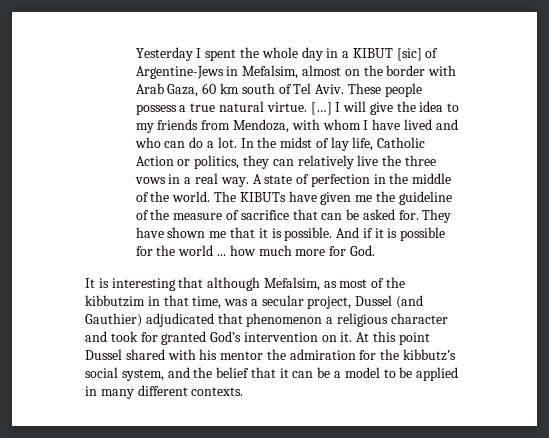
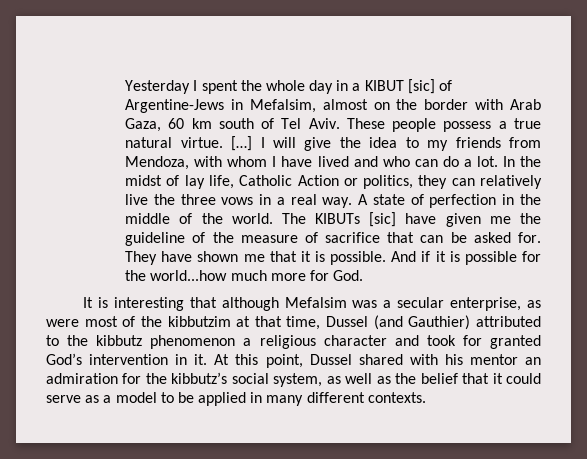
- The KIBUTs have given me the guideline of the measure of sacrifice that can be asked for.
+ The KIBUTs [sic] have given me the guideline of the measure of sacrifice that can be asked for.
- And if it is possible for the world ... how much more for God.
+ And if it is possible for the world...how much more for God.
- It is interesting that although Mefalsim, as most of the kibbutzim in that time, was a secular project, Dussel (and Gauthier) adjudicated that phenomenon a religious character and took for granted God’s intervention on it.
+ It is interesting that although Mefalsim was a secular enterprise, as were most of the kibbutzim at that time, Dussel (and Gauthier) attributed to the kibbutz phenomenon a religious character and took for granted God’s intervention in it.
- At this point Dussel shared with his mentor the admiration for the kibbutz’s social system, and the belief that it can be a model to be applied in many different contexts.
+ At this point, Dussel shared with his mentor an admiration for the kibbutz’s social system, as well as the belief that it could serve as a model to be applied in many different contexts.

